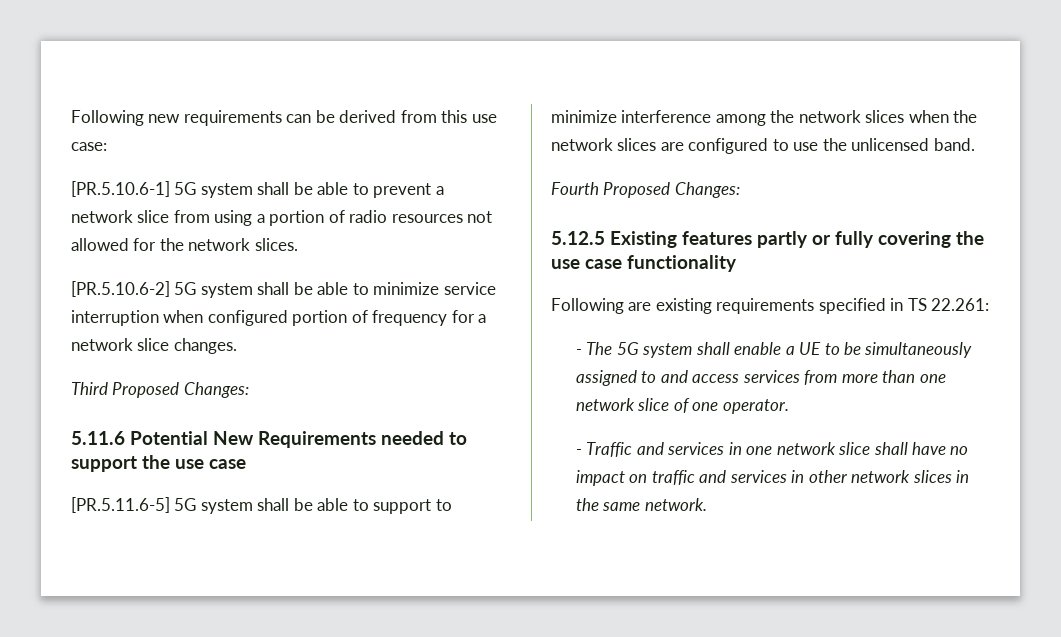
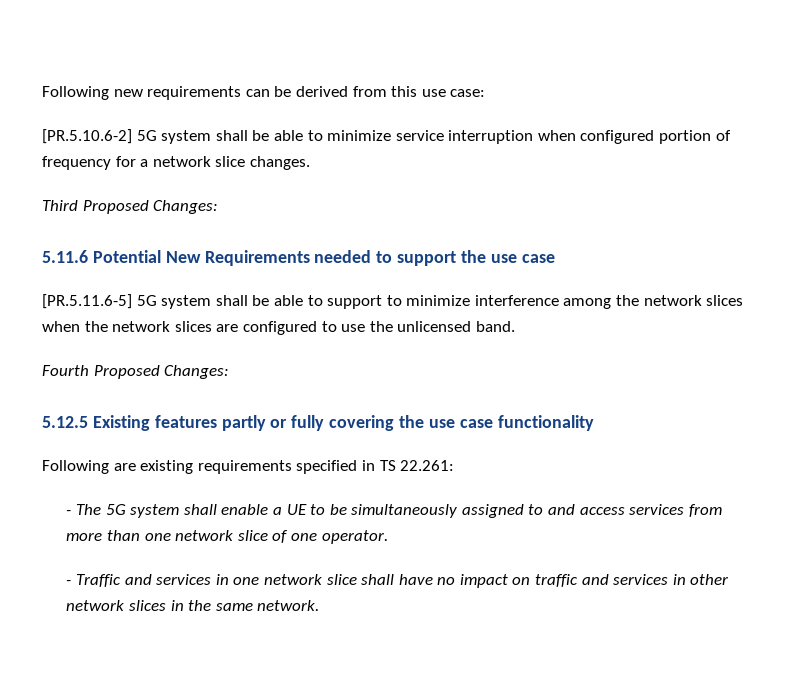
- [PR.5.10.6-1] 5G system shall be able to prevent a network slice from using a portion of radio resources not allowed for the network slices.

